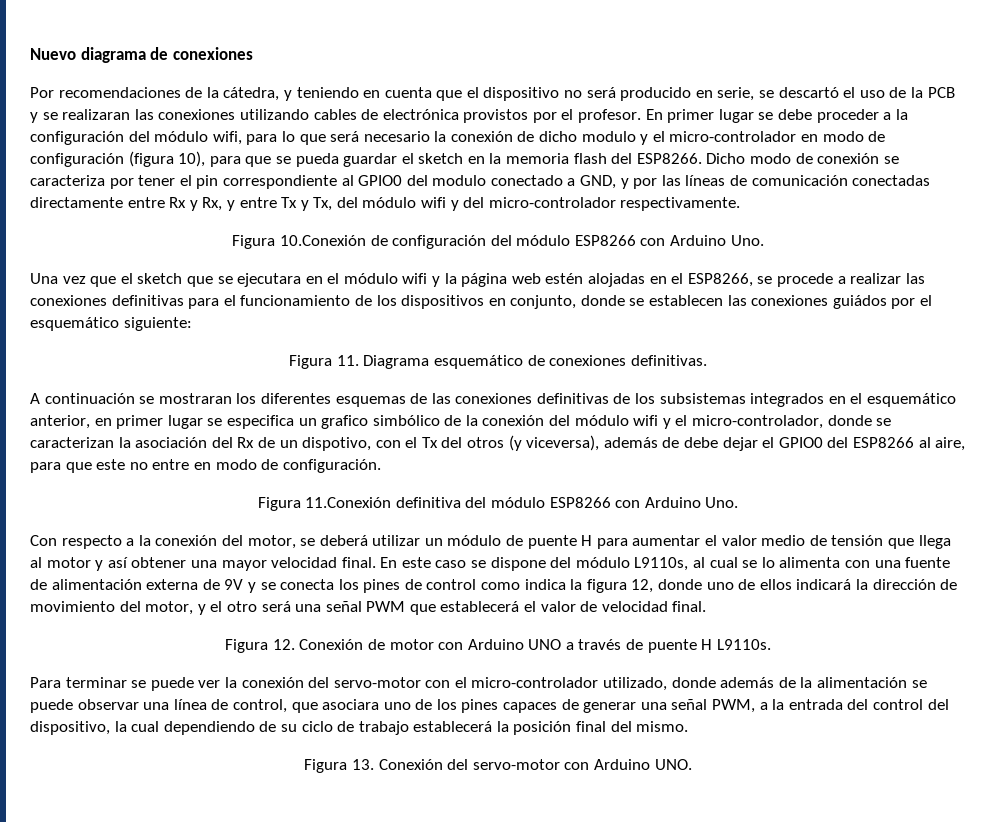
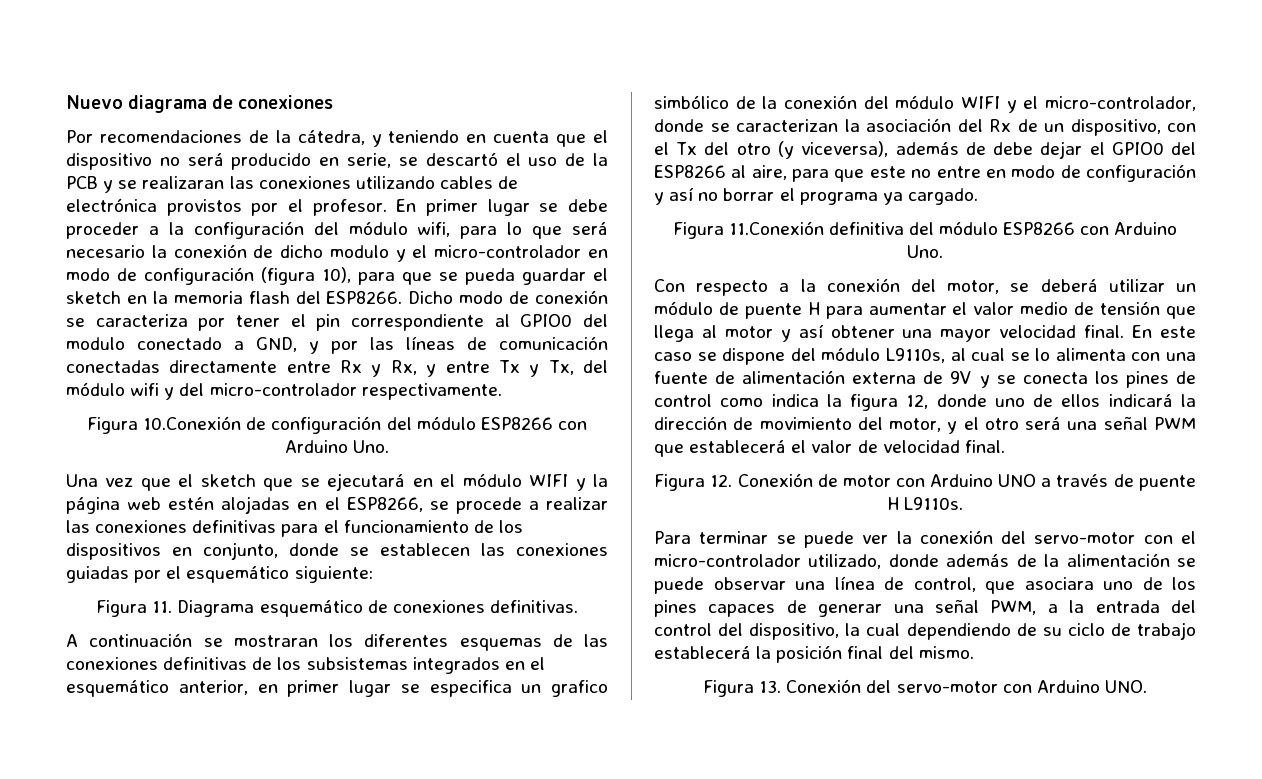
- Una vez que el sketch que se ejecutara en el módulo wifi y la página web estén alojadas en el ESP8266, se procede a realizar las conexiones definitivas para el funcionamiento de los dispositivos en conjunto, donde se establecen las conexiones guiádos por el esquemático siguiente:
+ Una vez que el sketch que se ejecutará en el módulo WIFI y la página web estén alojadas en el ESP8266, se procede a realizar las conexiones definitivas para el funcionamiento de los dispositivos en conjunto, donde se establecen las conexiones guiadas por el esquemático siguiente:
- A continuación se mostraran los diferentes esquemas de las conexiones definitivas de los subsistemas integrados en el esquemático anterior, en primer lugar se especifica un grafico simbólico de la conexión del módulo wifi y el micro-controlador, donde se caracterizan la asociación del Rx de un dispotivo, con el Tx del otros (y viceversa), además de debe dejar el GPIO0 del ESP8266 al aire, para que este no entre en modo de configuración.
+ A continuación se mostraran los diferentes esquemas de las conexiones definitivas de los subsistemas integrados en el esquemático anterior, en primer lugar se especifica un grafico simbólico de la conexión del módulo WIFI y el micro-controlador, donde se caracterizan la asociación del Rx de un dispositivo, con el Tx del otro (y viceversa), además de debe dejar el GPIO0 del ESP8266 al aire, para que este no entre en modo de configuración y así no borrar el programa ya cargado.

